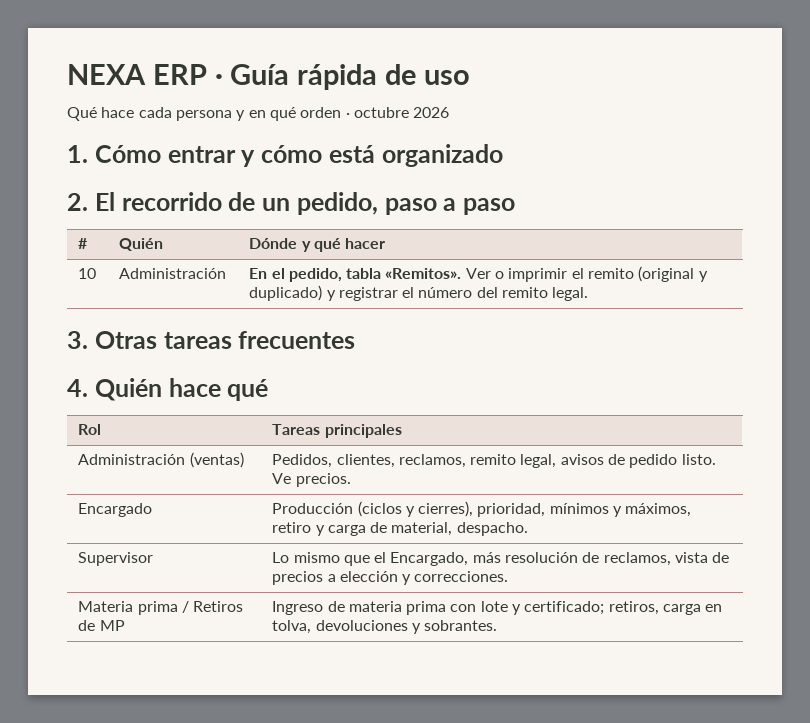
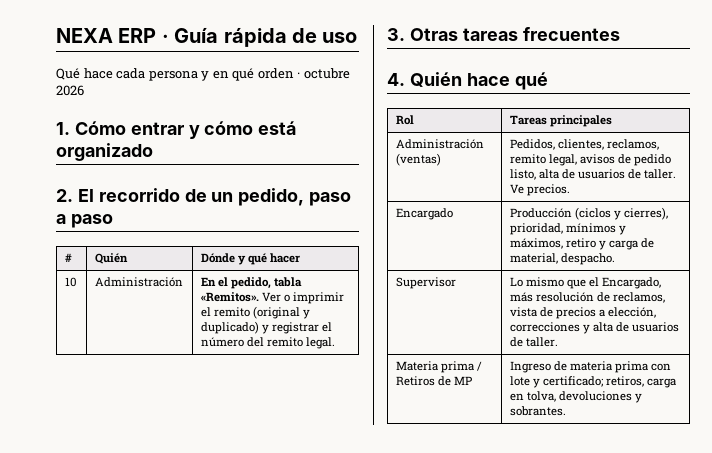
- Administración (ventas) | Pedidos, clientes, reclamos, remito legal, avisos de pedido listo. Ve precios.
+ Administración (ventas) | Pedidos, clientes, reclamos, remito legal, avisos de pedido listo, alta de usuarios de taller. Ve precios.
- Supervisor | Lo mismo que el Encargado, más resolución de reclamos, vista de precios a elección y correcciones.
+ Supervisor | Lo mismo que el Encargado, más resolución de reclamos, vista de precios a elección, correcciones y alta de usuarios de taller.

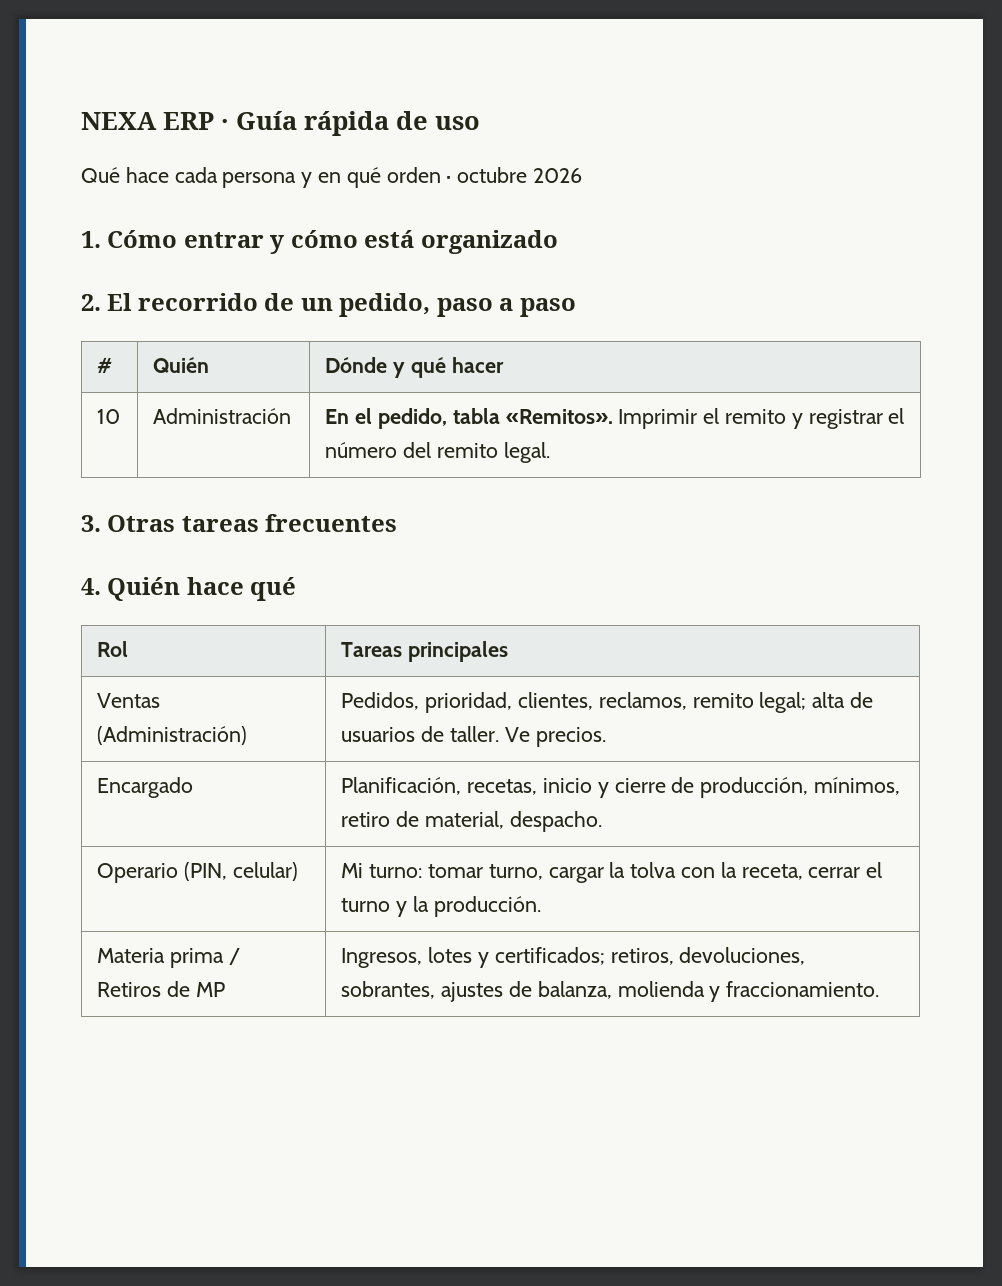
- 10 | Administración | En el pedido, tabla «Remitos». Ver o imprimir el remito (original y duplicado) y registrar el número del remito legal.
+ 10 | Administración | En el pedido, tabla «Remitos». Imprimir el remito y registrar el número del remito legal.
- Administración (ventas) | Pedidos, clientes, reclamos, remito legal, avisos de pedido listo, alta de usuarios de taller. Ve precios.
+ Ventas (Administración) | Pedidos, prioridad, clientes, reclamos, remito legal; alta de usuarios de taller. Ve precios.
- Encargado | Producción (ciclos y cierres), prioridad, mínimos y máximos, retiro y carga de material, despacho.
- Supervisor | Lo mismo que el Encargado, más resolución de reclamos, vista de precios a elección, correcciones y alta de usuarios de taller.
+ Encargado | Planificación, recetas, inicio y cierre de producción, mínimos, retiro de material, despacho.
+ Operario (PIN, celular) | Mi turno: tomar turno, cargar la tolva con la receta, cerrar el turno y la producción.
- Materia prima / Retiros de MP | Ingreso de materia prima con lote y certificado; retiros, carga en tolva, devoluciones y sobrantes.
+ Materia prima / Retiros de MP | Ingresos, lotes y certificados; retiros, devoluciones, sobrantes, ajustes de balanza, molienda y fraccionamiento.

